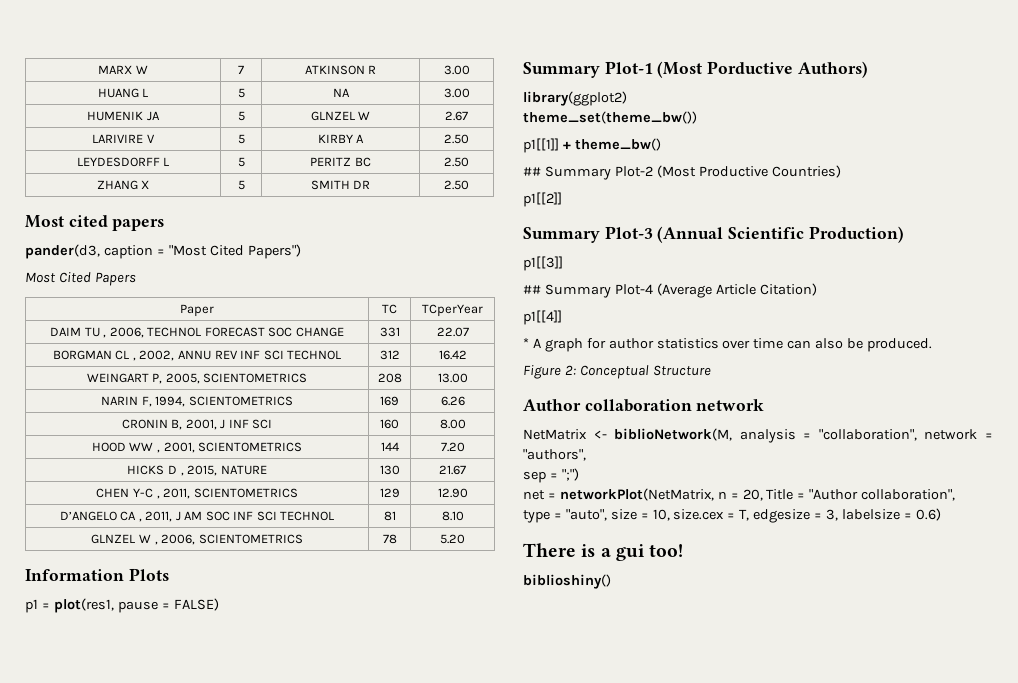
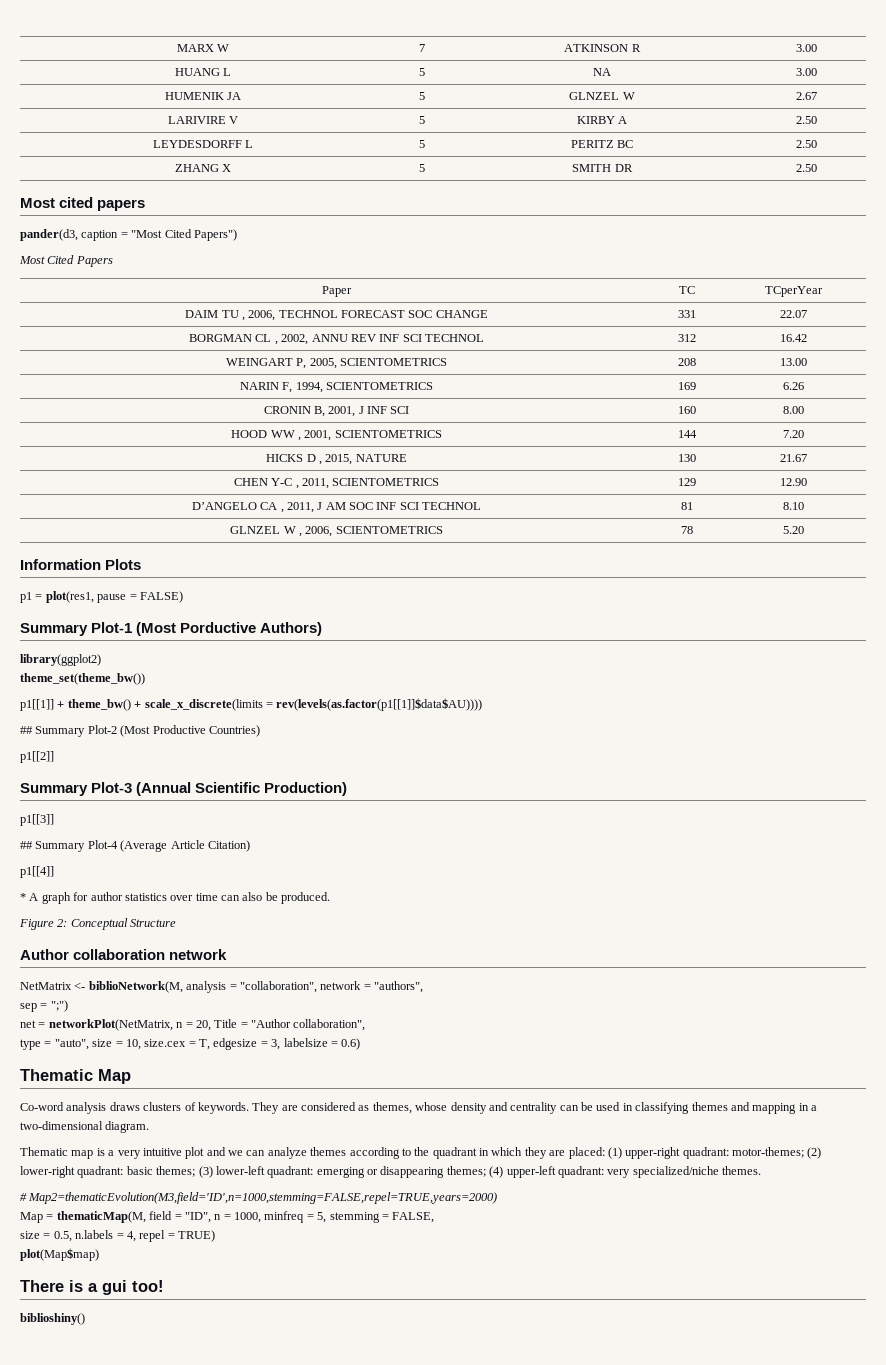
- p1[[1]] + theme_bw()
+ p1[[1]] + theme_bw() + scale_x_discrete(limits = rev(levels(as.factor(p1[[1]]$data$AU))))
+ Thematic Map
+ Co-word analysis draws clusters of keywords. They are considered as themes, whose density and centrality can be used in classifying themes and mapping in a two-dimensional diagram.
+ Thematic map is a very intuitive plot and we can analyze themes according to the quadrant in which they are placed: (1) upper-right quadrant: motor-themes; (2) lower-right quadrant: basic themes; (3) lower-left quadrant: emerging or disappearing themes; (4) upper-left quadrant: very specialized/niche themes.
+ # Map2=thematicEvolution(M3,field='ID',n=1000,stemming=FALSE,repel=TRUE,years=2000)
+ Map = thematicMap(M, field = "ID", n = 1000, minfreq = 5, stemming = FALSE,
+ size = 0.5, n.labels = 4, repel = TRUE)
+ plot(Map$map)

